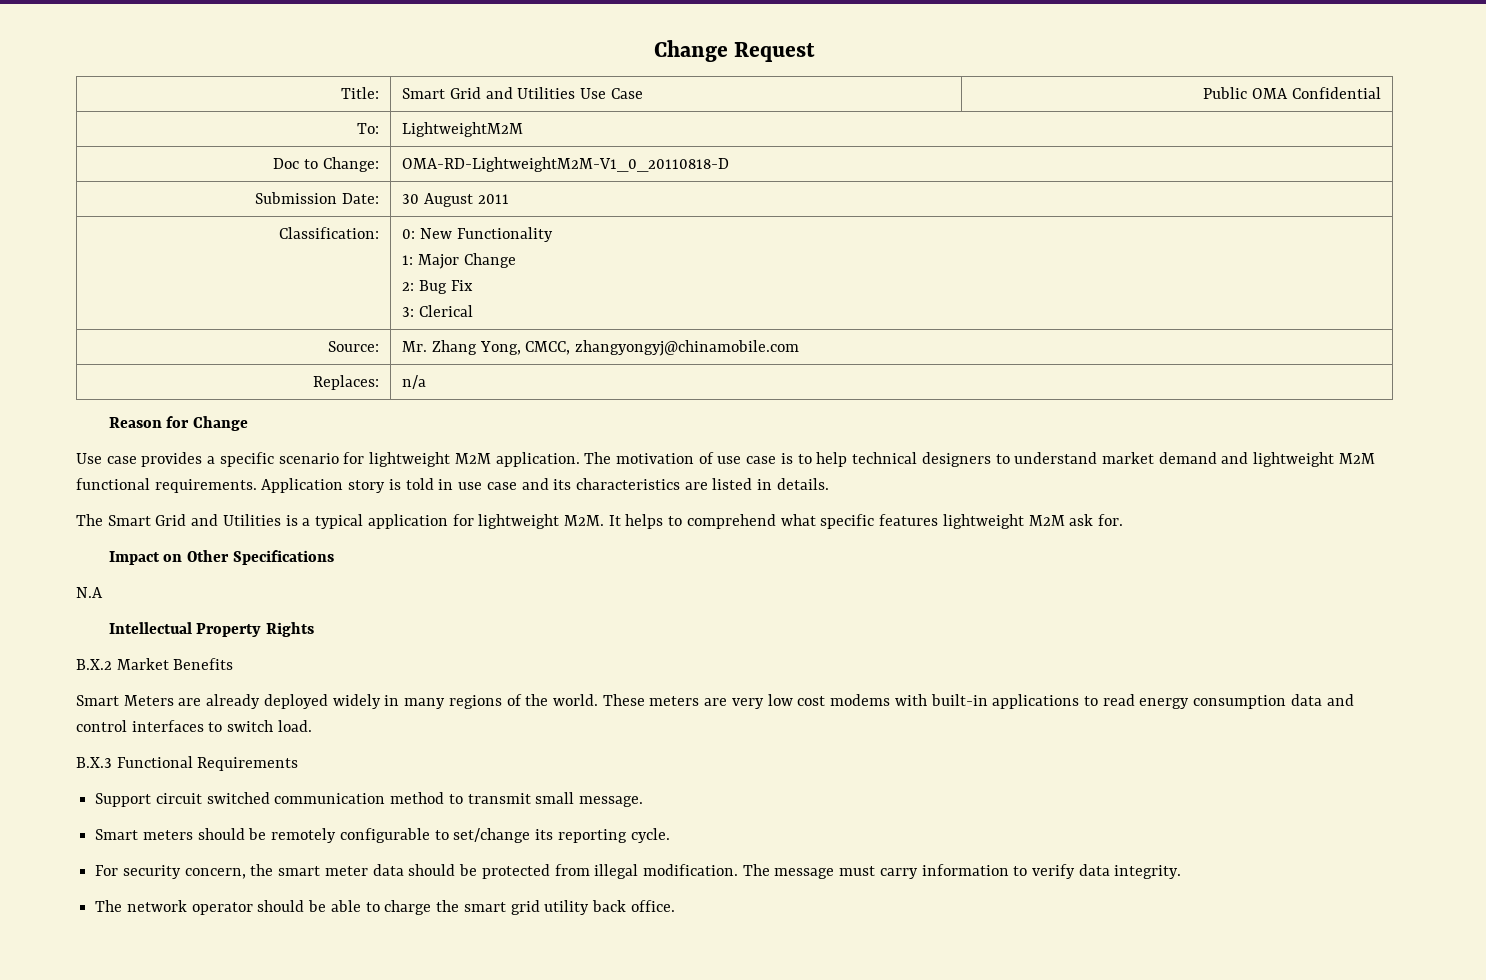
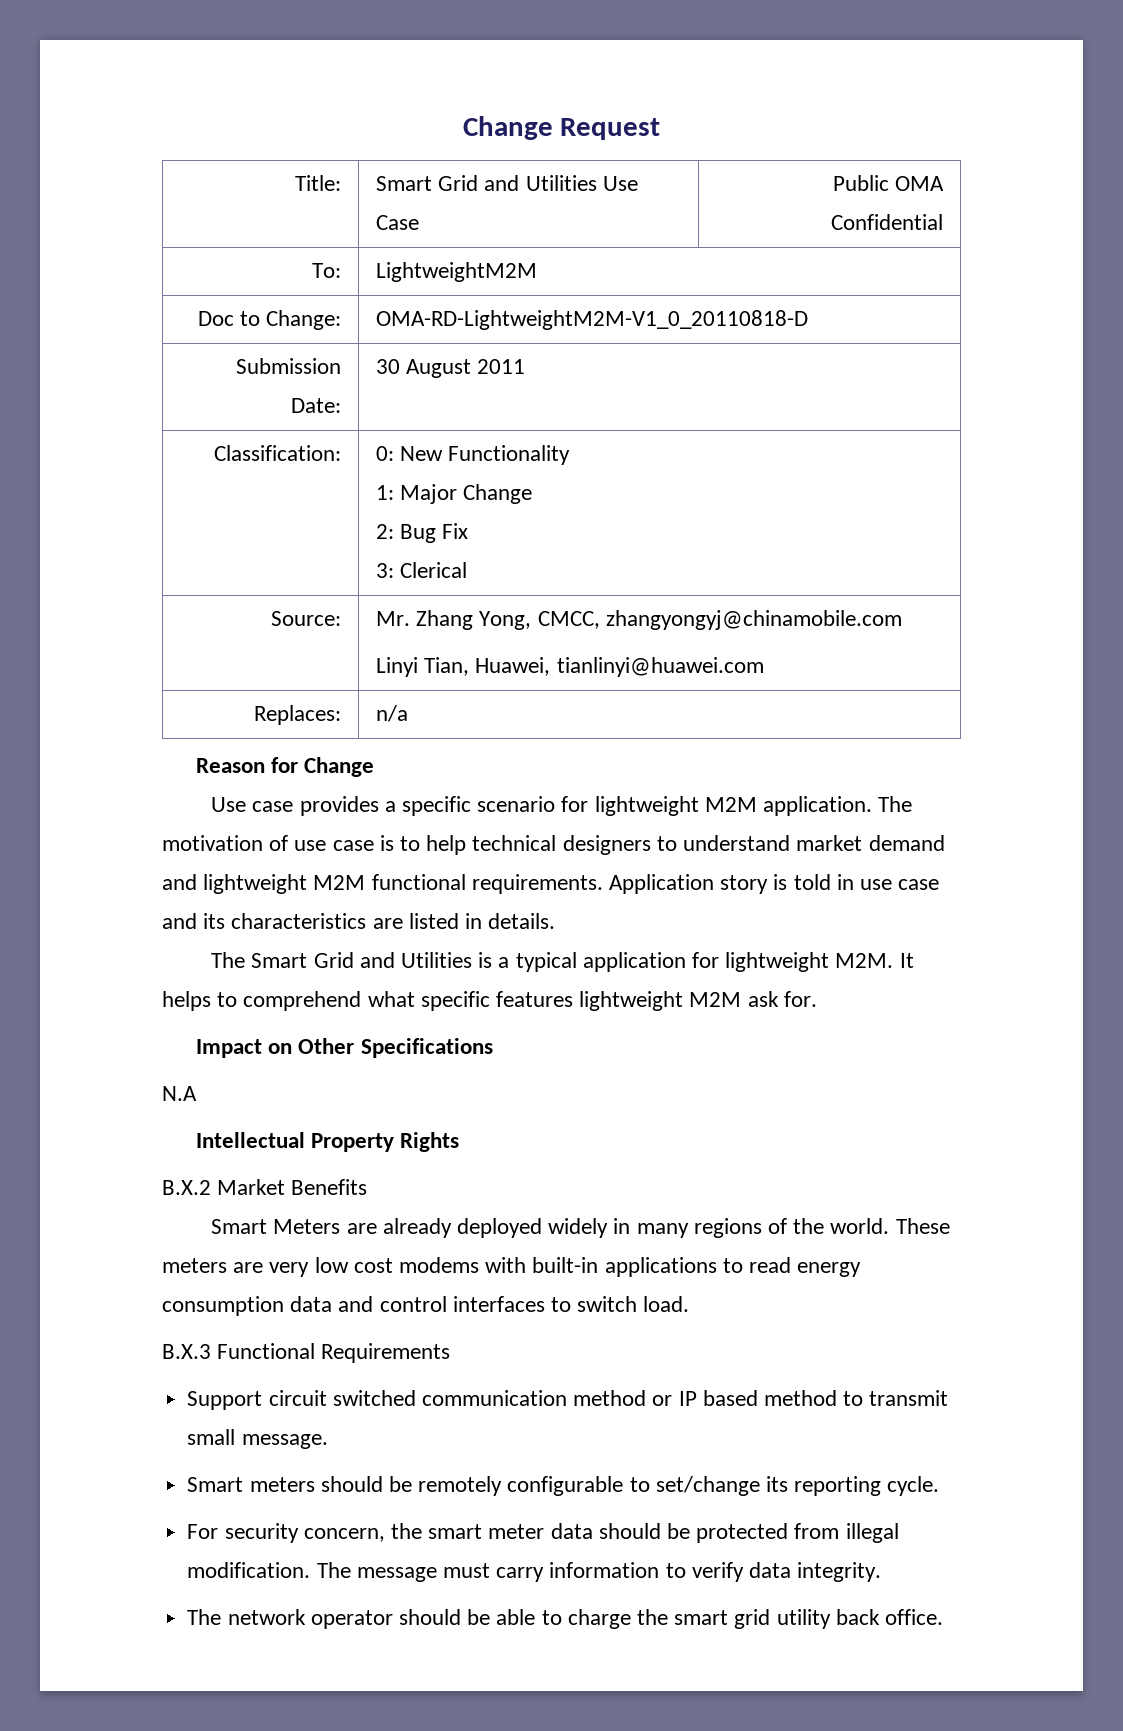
  Source: | Mr. Zhang Yong, CMCC, zhangyongyj@chinamobile.com
+ Linyi Tian, Huawei, tianlinyi@huawei.com
- Support circuit switched communication method to transmit small message.
+ Support circuit switched communication method or IP based method to transmit small message.

